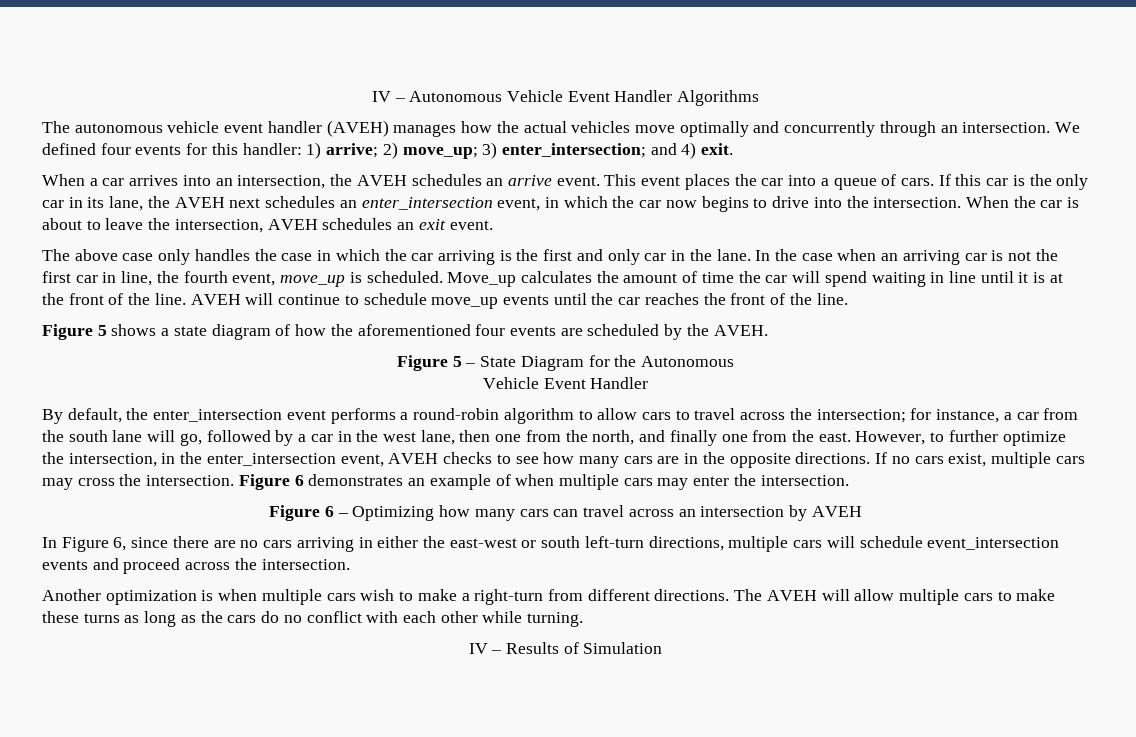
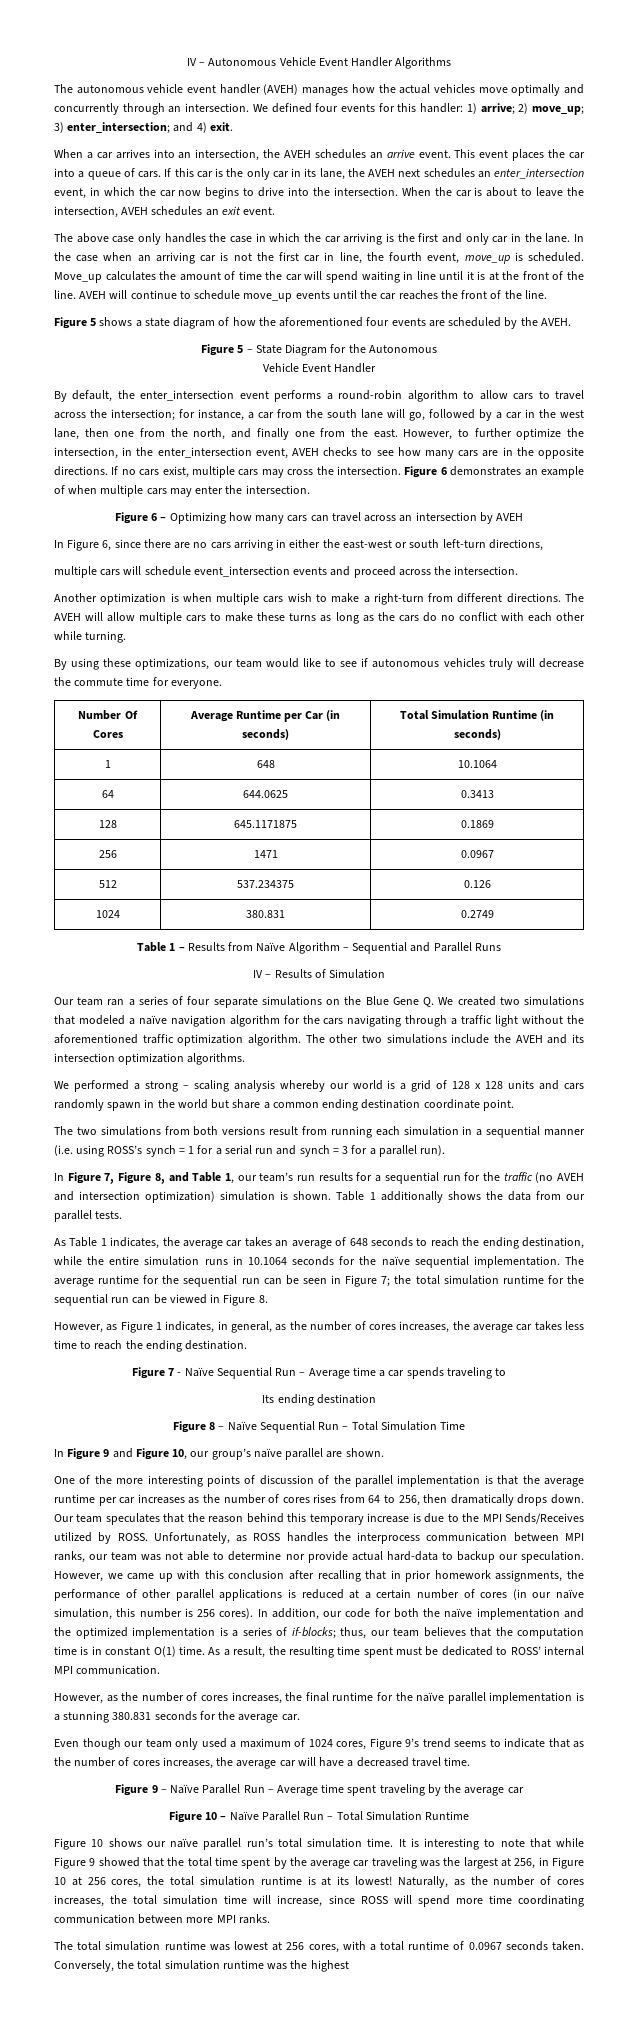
- In Figure 6, since there are no cars arriving in either the east-west or south left-turn directions, multiple cars will schedule event_intersection events and proceed across the intersection.
+ In Figure 6, since there are no cars arriving in either the east-west or south left-turn directions,
+ multiple cars will schedule event_intersection events and proceed across the intersection.
+ By using these optimizations, our team would like to see if autonomous vehicles truly will decrease the commute time for everyone.
+ Number Of Cores | Average Runtime per Car (in seconds) | Total Simulation Runtime (in seconds)
+ 1 | 648 | 10.1064
+ 64 | 644.0625 | 0.3413
+ 128 | 645.1171875 | 0.1869
+ 256 | 1471 | 0.0967
+ 512 | 537.234375 | 0.126
+ 1024 | 380.831 | 0.2749
+ Table 1 – Results from Naïve Algorithm – Sequential and Parallel Runs
+ Our team ran a series of four separate simulations on the Blue Gene Q. We created two simulations that modeled a naïve navigation algorithm for the cars navigating through a traffic light without the aforementioned traffic optimization algorithm. The other two simulations include the AVEH and its intersection optimization algorithms.
+ We performed a strong – scaling analysis whereby our world is a grid of 128 x 128 units and cars randomly spawn in the world but share a common ending destination coordinate point.
+ The two simulations from both versions result from running each simulation in a sequential manner (i.e. using ROSS’s synch = 1 for a serial run and synch = 3 for a parallel run).
+ In Figure 7, Figure 8, and Table 1, our team’s run results for a sequential run for the traffic (no AVEH and intersection optimization) simulation is shown. Table 1 additionally shows the data from our parallel tests.
+ As Table 1 indicates, the average car takes an average of 648 seconds to reach the ending destination, while the entire simulation runs in 10.1064 seconds for the naïve sequential implementation. The average runtime for the sequential run can be seen in Figure 7; the total simulation runtime for the sequential run can be viewed in Figure 8.
+ However, as Figure 1 indicates, in general, as the number of cores increases, the average car takes less time to reach the ending destination.
+ Figure 7 - Naïve Sequential Run – Average time a car spends traveling to
+ Its ending destination
+ Figure 8 – Naïve Sequential Run – Total Simulation Time
+ In Figure 9 and Figure 10, our group’s naïve parallel are shown.
+ One of the more interesting points of discussion of the parallel implementation is that the average runtime per car increases as the number of cores rises from 64 to 256, then dramatically drops down. Our team speculates that the reason behind this temporary increase is due to the MPI Sends/Receives utilized by ROSS. Unfortunately, as ROSS handles the interprocess communication between MPI ranks, our team was not able to determine nor provide actual hard-data to backup our speculation. However, we came up with this conclusion after recalling that in prior homework assignments, the performance of other parallel applications is reduced at a certain number of cores (in our naïve simulation, this number is 256 cores). In addition, our code for both the naïve implementation and the optimized implementation is a series of if-blocks; thus, our team believes that the computation time is in constant O(1) time. As a result, the resulting time spent must be dedicated to ROSS’ internal MPI communication.
+ However, as the number of cores increases, the final runtime for the naïve parallel implementation is a stunning 380.831 seconds for the average car.
+ Even though our team only used a maximum of 1024 cores, Figure 9’s trend seems to indicate that as the number of cores increases, the average car will have a decreased travel time.
+ Figure 9 – Naïve Parallel Run – Average time spent traveling by the average car
+ Figure 10 – Naïve Parallel Run – Total Simulation Runtime
+ Figure 10 shows our naïve parallel run’s total simulation time. It is interesting to note that while Figure 9 showed that the total time spent by the average car traveling was the largest at 256, in Figure 10 at 256 cores, the total simulation runtime is at its lowest! Naturally, as the number of cores increases, the total simulation time will increase, since ROSS will spend more time coordinating communication between more MPI ranks.
+ The total simulation runtime was lowest at 256 cores, with a total runtime of 0.0967 seconds taken. Conversely, the total simulation runtime was the highest

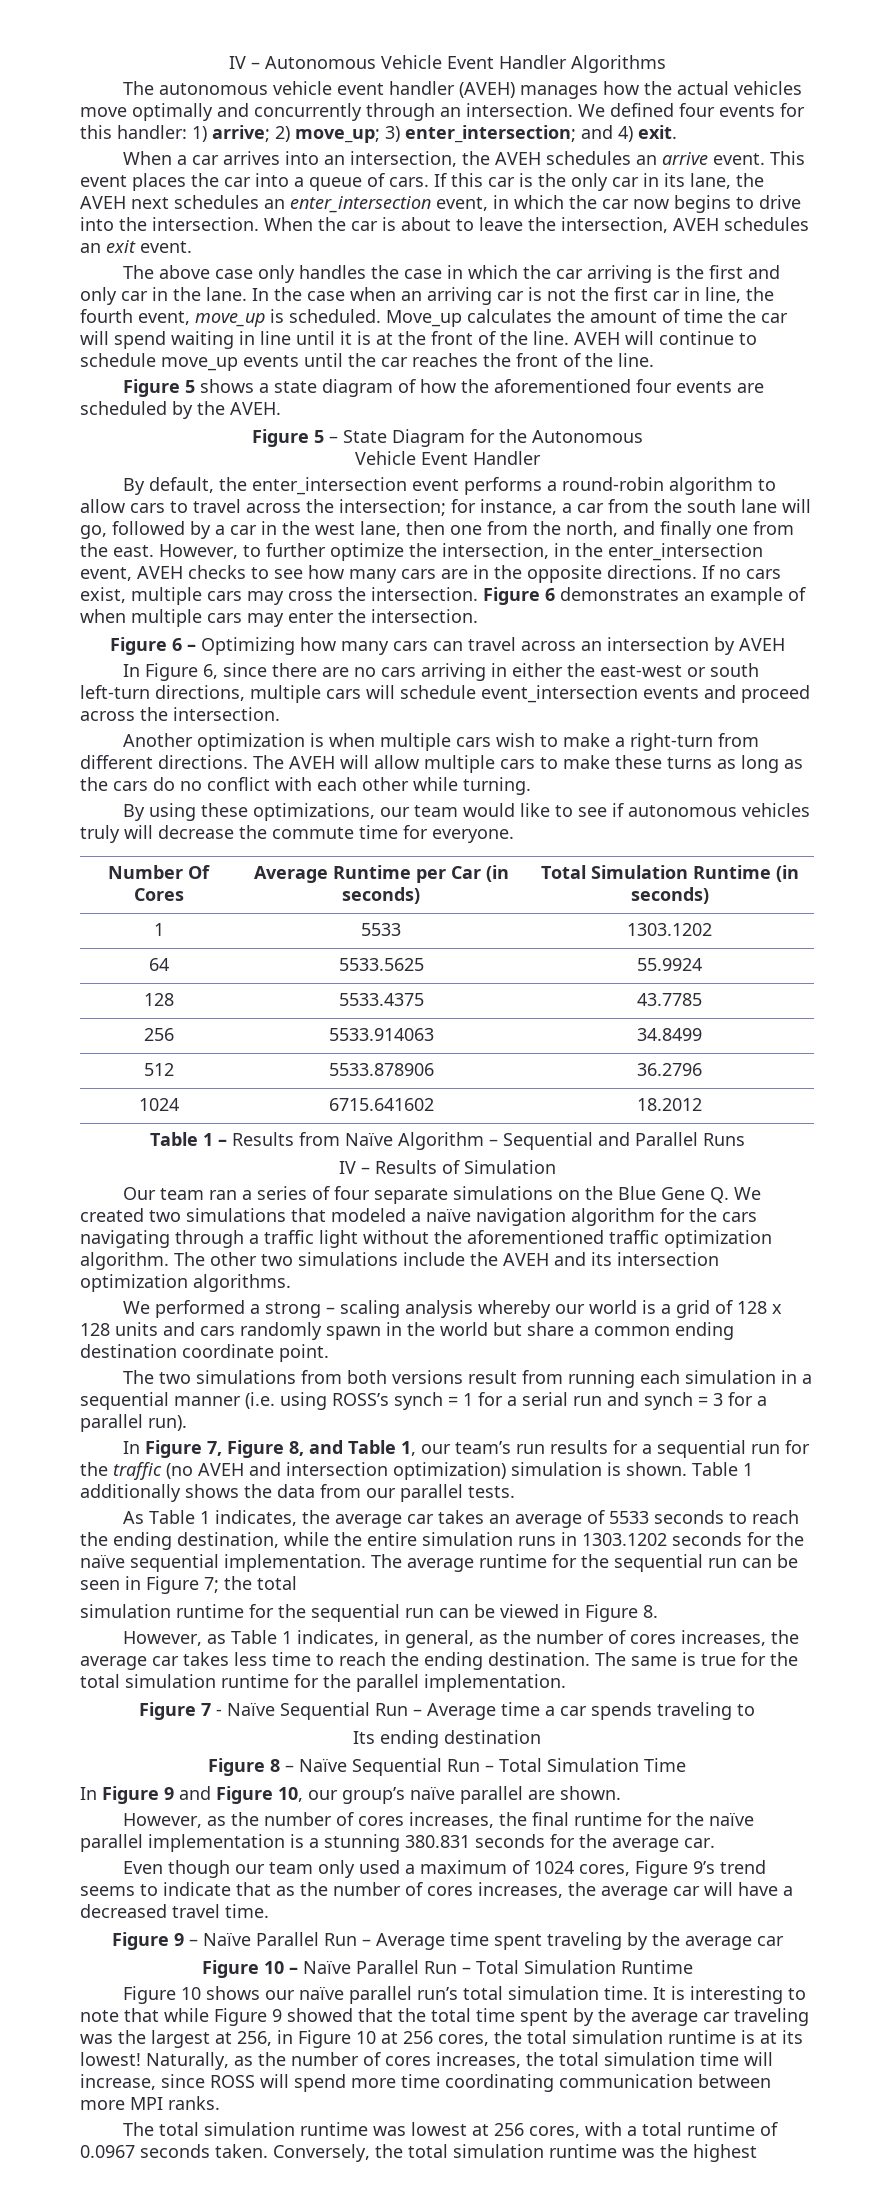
- In Figure 6, since there are no cars arriving in either the east-west or south left-turn directions,
- multiple cars will schedule event_intersection events and proceed across the intersection.
+ In Figure 6, since there are no cars arriving in either the east-west or south left-turn directions, multiple cars will schedule event_intersection events and proceed across the intersection.
- 1 | 648 | 10.1064
+ 1 | 5533 | 1303.1202
- 64 | 644.0625 | 0.3413
+ 64 | 5533.5625 | 55.9924
- 128 | 645.1171875 | 0.1869
+ 128 | 5533.4375 | 43.7785
- 256 | 1471 | 0.0967
+ 256 | 5533.914063 | 34.8499
- 512 | 537.234375 | 0.126
+ 512 | 5533.878906 | 36.2796
- 1024 | 380.831 | 0.2749
+ 1024 | 6715.641602 | 18.2012
- As Table 1 indicates, the average car takes an average of 648 seconds to reach the ending destination, while the entire simulation runs in 10.1064 seconds for the naïve sequential implementation.
+ As Table 1 indicates, the average car takes an average of 5533 seconds to reach the ending destination, while the entire simulation runs in 1303.1202 seconds for the naïve sequential implementation.
- The average runtime for the sequential run can be seen in Figure 7; the total simulation runtime for the sequential run can be viewed in Figure 8.
+ The average runtime for the sequential run can be seen in Figure 7; the total
+ simulation runtime for the sequential run can be viewed in Figure 8.
- However, as Figure 1 indicates, in general, as the number of cores increases, the average car takes less time to reach the ending destination.
+ However, as Table 1 indicates, in general, as the number of cores increases, the average car takes less time to reach the ending destination. The same is true for the total simulation runtime for the parallel implementation.
- One of the more interesting points of discussion of the parallel implementation is that the average runtime per car increases as the number of cores rises from 64 to 256, then dramatically drops down. Our team speculates that the reason behind this temporary increase is due to the MPI Sends/Receives utilized by ROSS. Unfortunately, as ROSS handles the interprocess communication between MPI ranks, our team was not able to determine nor provide actual hard-data to backup our speculation. However, we came up with this conclusion after recalling that in prior homework assignments, the performance of other parallel applications is reduced at a certain number of cores (in our naïve simulation, this number is 256 cores). In addition, our code for both the naïve implementation and the optimized implementation is a series of if-blocks; thus, our team believes that the computation time is in constant O(1) time. As a result, the resulting time spent must be dedicated to ROSS’ internal MPI communication.

